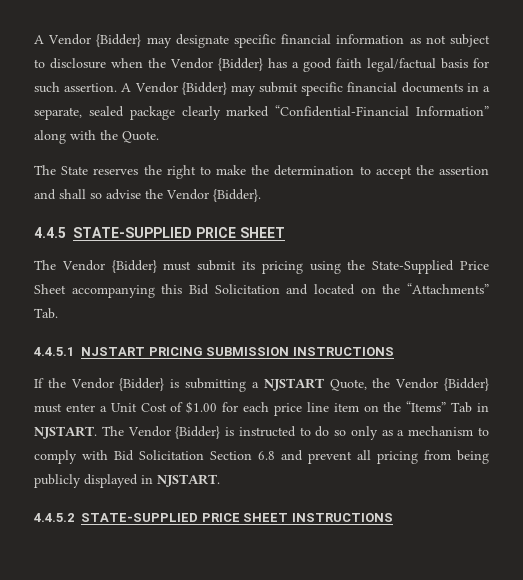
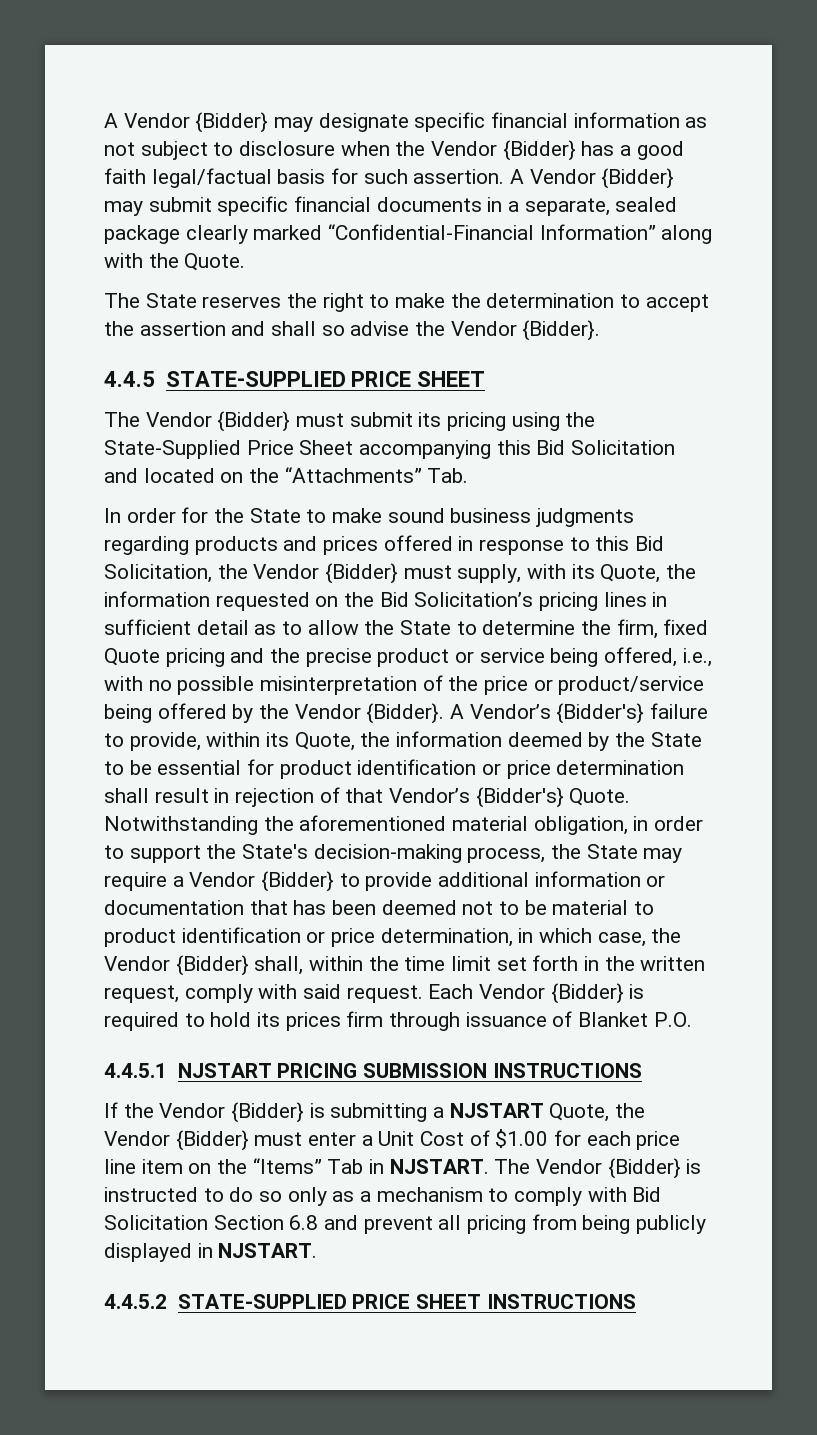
+ In order for the State to make sound business judgments regarding products and prices offered in response to this Bid Solicitation, the Vendor {Bidder} must supply, with its Quote, the information requested on the Bid Solicitation’s pricing lines in sufficient detail as to allow the State to determine the firm, fixed Quote pricing and the precise product or service being offered, i.e., with no possible misinterpretation of the price or product/service being offered by the Vendor {Bidder}. A Vendor’s {Bidder's} failure to provide, within its Quote, the information deemed by the State to be essential for product identification or price determination shall result in rejection of that Vendor’s {Bidder's} Quote. Notwithstanding the aforementioned material obligation, in order to support the State's decision-making process, the State may require a Vendor {Bidder} to provide additional information or documentation that has been deemed not to be material to product identification or price determination, in which case, the Vendor {Bidder} shall, within the time limit set forth in the written request, comply with said request. Each Vendor {Bidder} is required to hold its prices firm through issuance of Blanket P.O.

